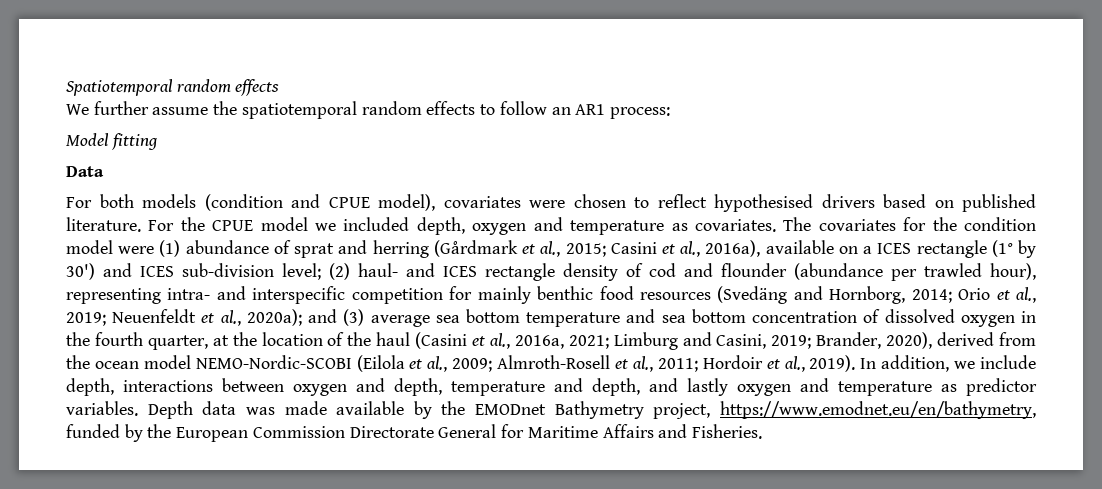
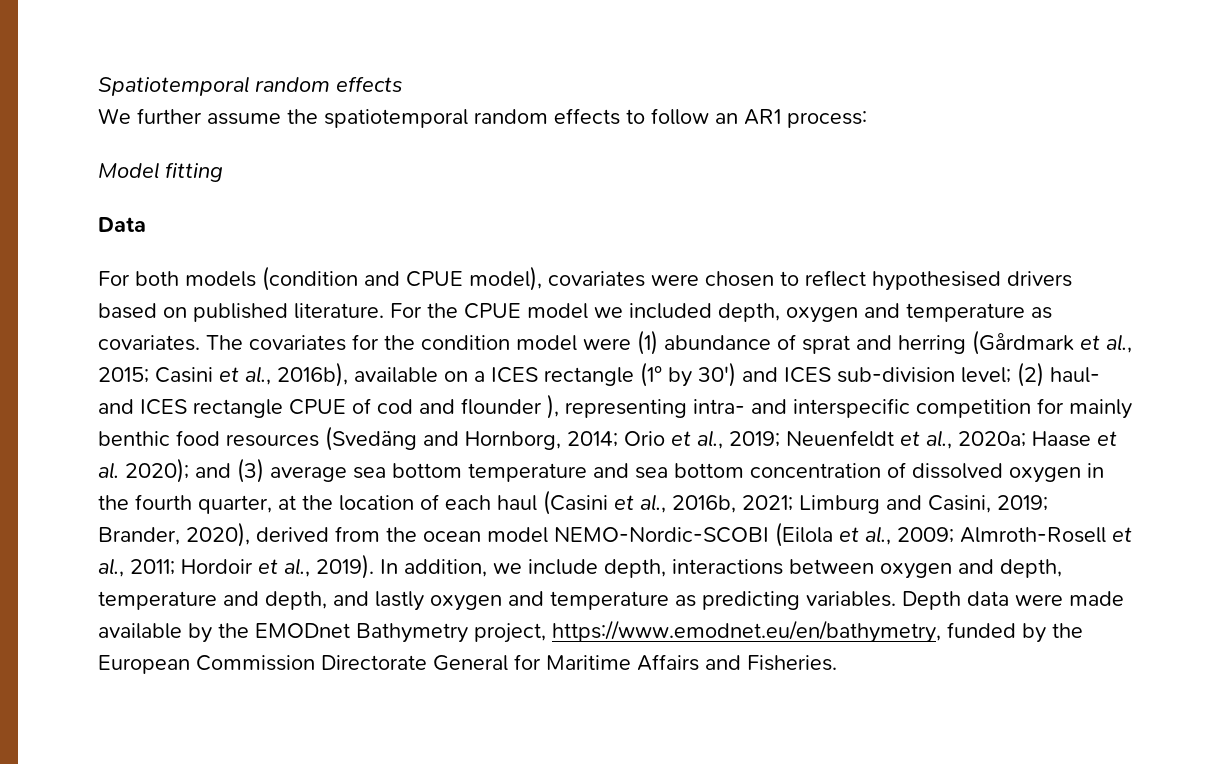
- Casini et al., 2016a), available on a ICES rectangle (1° by 30') and ICES sub-division level;
+ Casini et al., 2016b), available on a ICES rectangle (1° by 30') and ICES sub-division level;
- (2) haul- and ICES rectangle density of cod and flounder (abundance per trawled hour), representing intra- and interspecific competition for mainly benthic food resources (Svedäng and Hornborg, 2014;
+ (2) haul- and ICES rectangle CPUE of cod and flounder ), representing intra- and interspecific competition for mainly benthic food resources (Svedäng and Hornborg, 2014;
- Neuenfeldt et al., 2020a);
+ Neuenfeldt et al., 2020a; Haase et al. 2020);
- and (3) average sea bottom temperature and sea bottom concentration of dissolved oxygen in the fourth quarter, at the location of the haul (Casini et al., 2016a, 2021;
+ and (3) average sea bottom temperature and sea bottom concentration of dissolved oxygen in the fourth quarter, at the location of each haul (Casini et al., 2016b, 2021;
- In addition, we include depth, interactions between oxygen and depth, temperature and depth, and lastly oxygen and temperature as predictor variables.
+ In addition, we include depth, interactions between oxygen and depth, temperature and depth, and lastly oxygen and temperature as predicting variables.
- Depth data was made available by the EMODnet Bathymetry project, https://www.emodnet.eu/en/bathymetry, funded by the European Commission Directorate General for Maritime Affairs and Fisheries.
+ Depth data were made available by the EMODnet Bathymetry project, https://www.emodnet.eu/en/bathymetry, funded by the European Commission Directorate General for Maritime Affairs and Fisheries.

